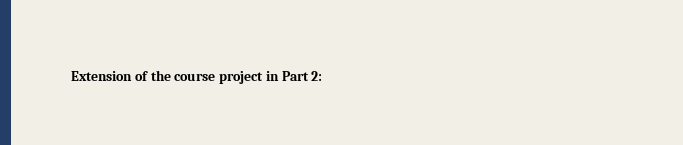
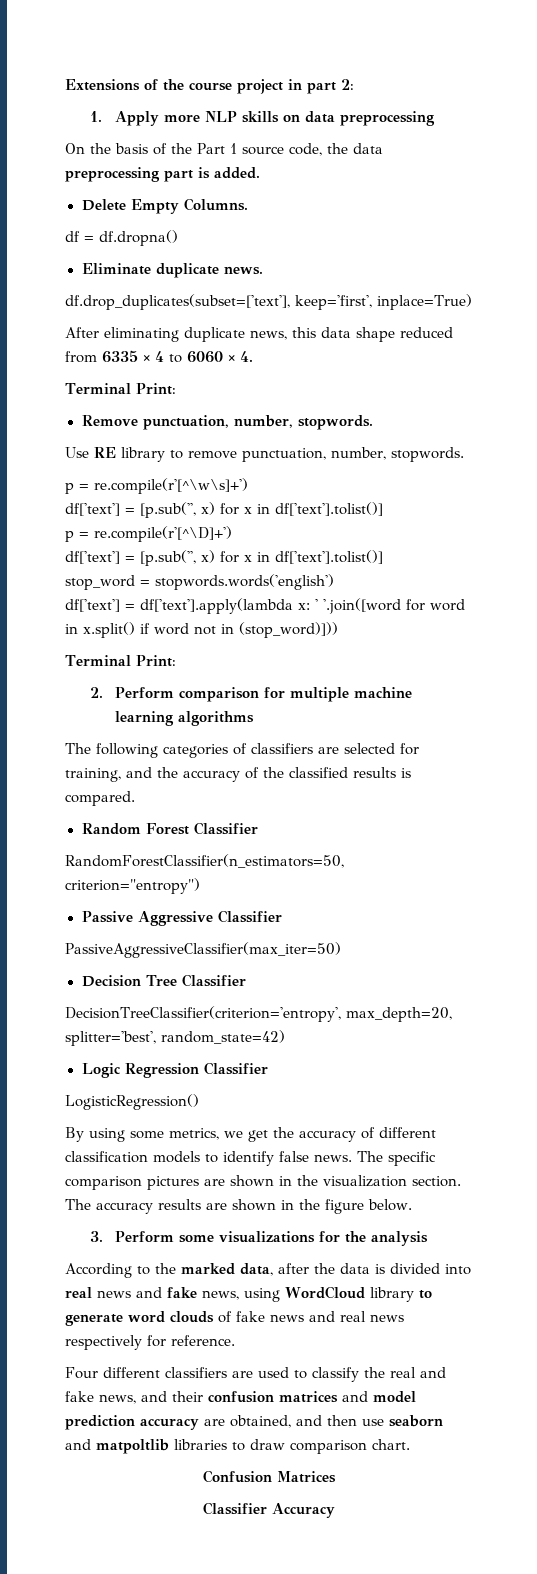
- Extension of the course project in Part 2:
+ Extensions of the course project in part 2:
+ 1. Apply more NLP skills on data preprocessing
+ On the basis of the Part 1 source code, the data preprocessing part is added.
+ Delete Empty Columns.
+ df = df.dropna()
+ Eliminate duplicate news.
+ df.drop_duplicates(subset=['text'], keep='first', inplace=True)
+ After eliminating duplicate news, this data shape reduced from 6335 × 4 to 6060 × 4.
+ Terminal Print:
+ Remove punctuation, number, stopwords.
+ Use RE library to remove punctuation, number, stopwords.
+ p = re.compile(r'[^\w\s]+')
+ df['text'] = [p.sub('', x) for x in df['text'].tolist()]
+ p = re.compile(r'[^\D]+')
+ df['text'] = [p.sub('', x) for x in df['text'].tolist()]
+ stop_word = stopwords.words('english')
+ df['text'] = df['text'].apply(lambda x: ' '.join([word for word in x.split() if word not in (stop_word)]))
+ Terminal Print:
+ 2. Perform comparison for multiple machine learning algorithms
+ The following categories of classifiers are selected for training, and the accuracy of the classified results is compared.
+ Random Forest Classifier
+ RandomForestClassifier(n_estimators=50, criterion="entropy")
+ Passive Aggressive Classifier
+ PassiveAggressiveClassifier(max_iter=50)
+ Decision Tree Classifier
+ DecisionTreeClassifier(criterion='entropy', max_depth=20, splitter='best', random_state=42)
+ Logic Regression Classifier
+ LogisticRegression()
+ By using some metrics, we get the accuracy of different classification models to identify false news. The specific comparison pictures are shown in the visualization section. The accuracy results are shown in the figure below.
+ 3. Perform some visualizations for the analysis
+ According to the marked data, after the data is divided into real news and fake news, using WordCloud library to generate word clouds of fake news and real news respectively for reference.
+ Four different classifiers are used to classify the real and fake news, and their confusion matrices and model prediction accuracy are obtained, and then use seaborn and matpoltlib libraries to draw comparison chart.
+ Confusion Matrices
+ Classifier Accuracy

